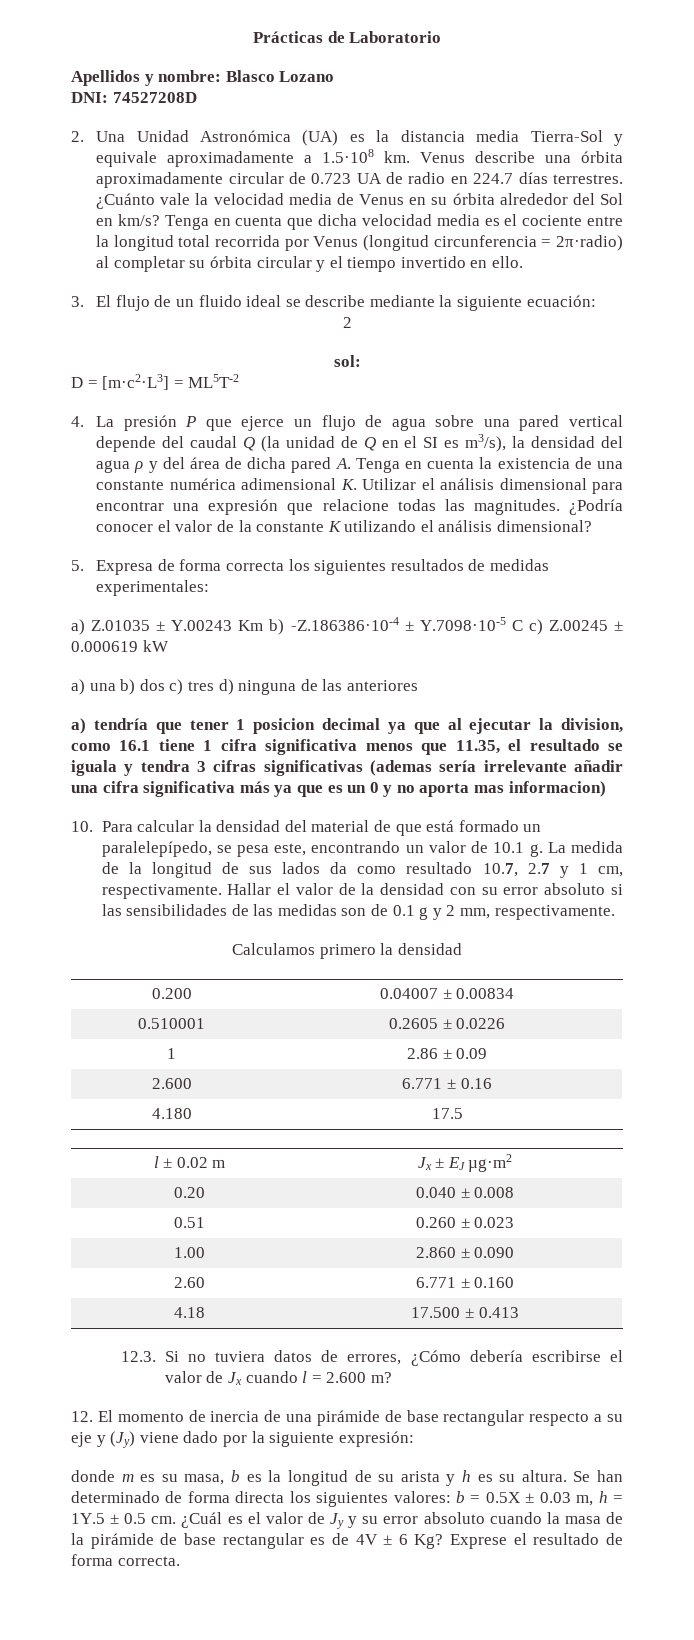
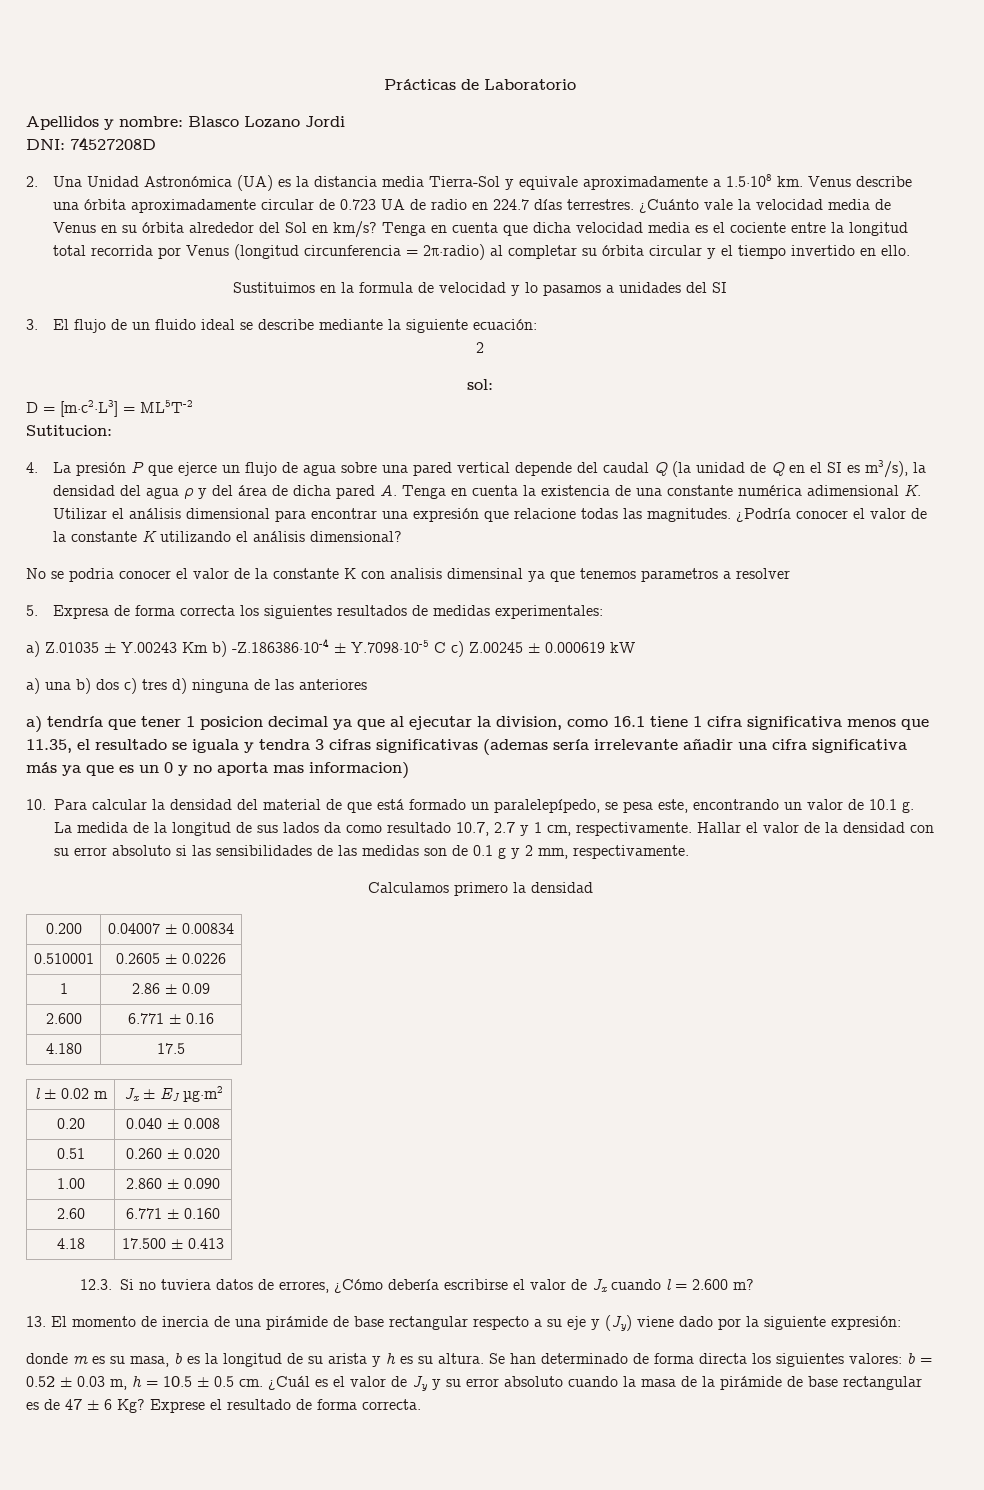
- Apellidos y nombre: Blasco Lozano
+ Apellidos y nombre: Blasco Lozano Jordi
+ Sustituimos en la formula de velocidad y lo pasamos a unidades del SI
+ Sutitucion:
+ No se podria conocer el valor de la constante K con analisis dimensinal ya que tenemos parametros a resolver
- 0.51 | 0.260 ± 0.023
+ 0.51 | 0.260 ± 0.020
- 12. El momento de inercia de una pirámide de base rectangular respecto a su eje y (Jy) viene dado por la siguiente expresión:
+ 13. El momento de inercia de una pirámide de base rectangular respecto a su eje y (Jy) viene dado por la siguiente expresión:
- Se han determinado de forma directa los siguientes valores: b = 0.5X ± 0.03 m, h = 1Y.5 ± 0.5 cm.
+ Se han determinado de forma directa los siguientes valores: b = 0.52 ± 0.03 m, h = 10.5 ± 0.5 cm.
- ¿Cuál es el valor de Jy y su error absoluto cuando la masa de la pirámide de base rectangular es de 4V ± 6 Kg?
+ ¿Cuál es el valor de Jy y su error absoluto cuando la masa de la pirámide de base rectangular es de 47 ± 6 Kg?

